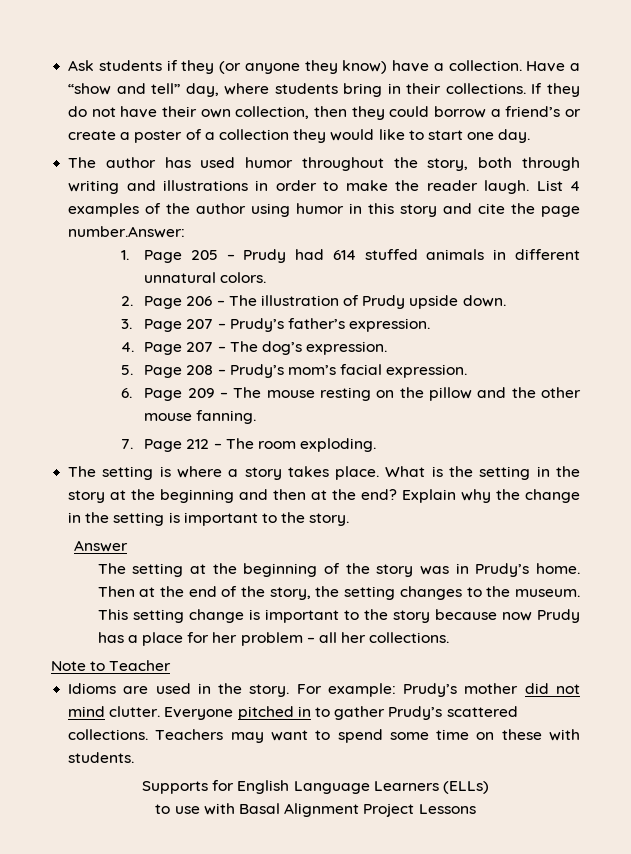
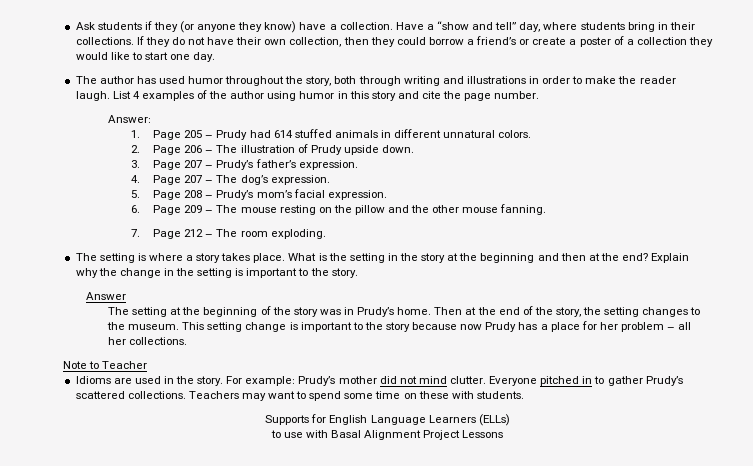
- List 4 examples of the author using humor in this story and cite the page number.Answer:
+ List 4 examples of the author using humor in this story and cite the page number.
+ Answer:

